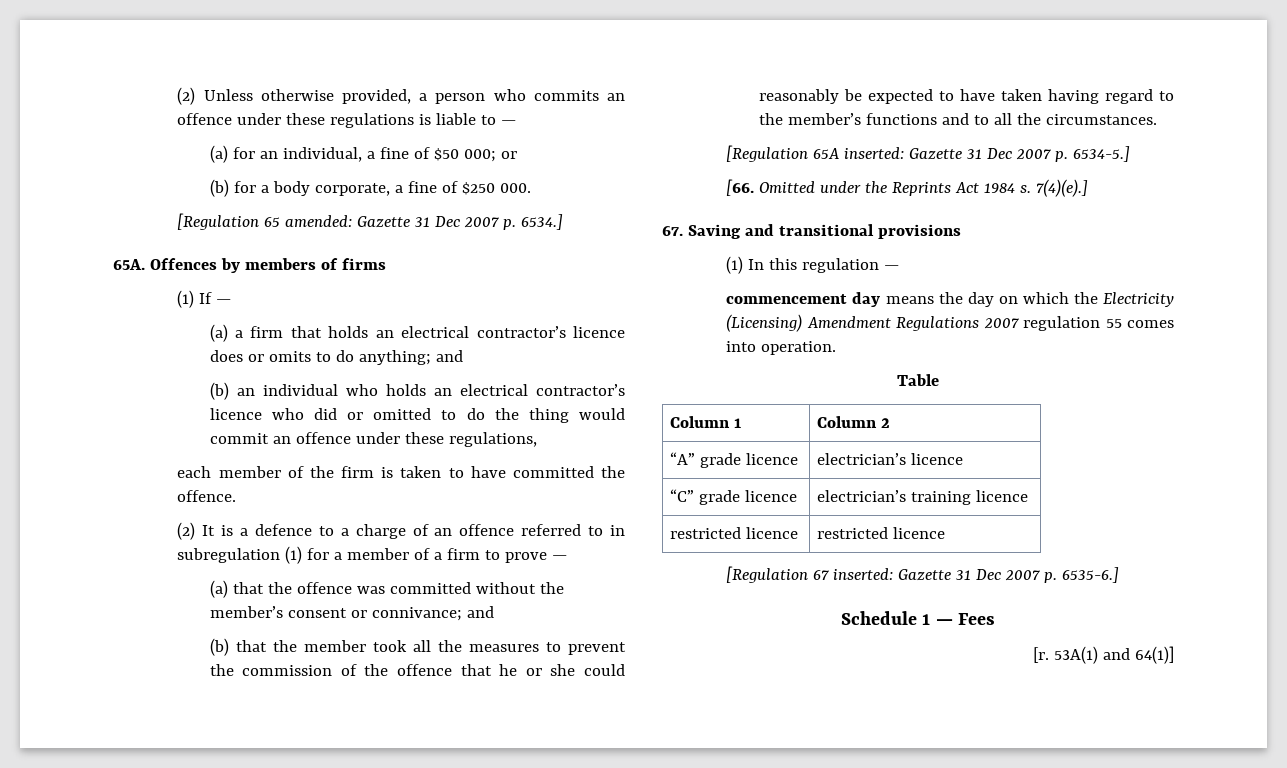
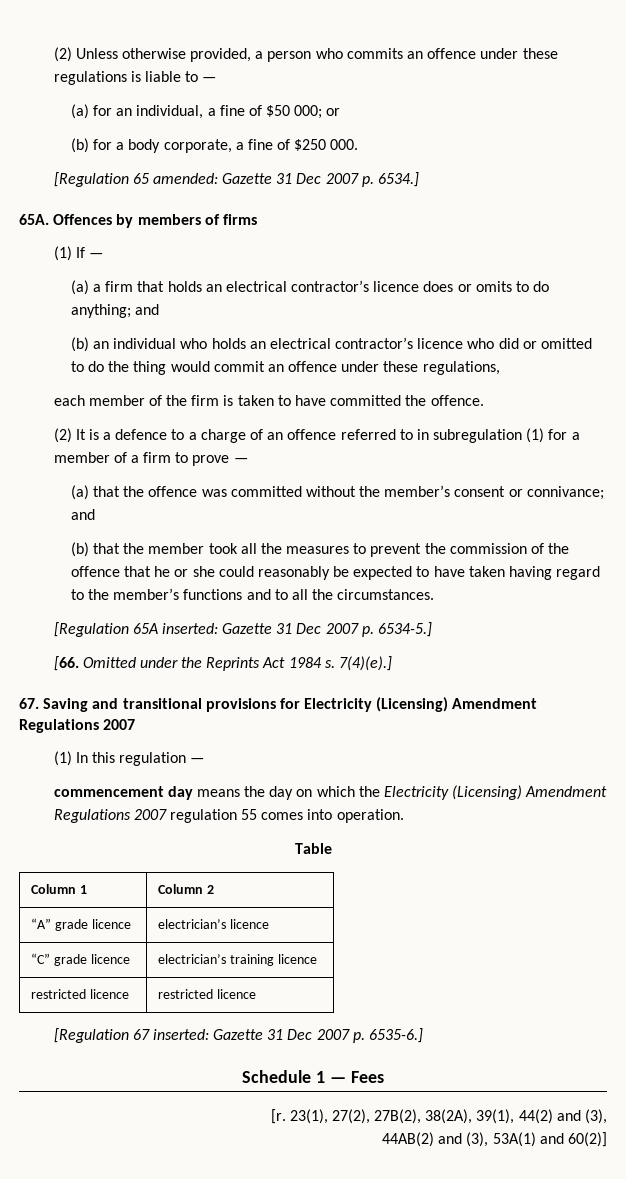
- 67. Saving and transitional provisions
+ 67. Saving and transitional provisions for Electricity (Licensing) Amendment Regulations 2007
- 53A(1) and 64(1)]
+ 23(1), 27(2), 27B(2), 38(2A), 39(1), 44(2) and (3),
+ 44AB(2) and (3), 53A(1) and 60(2)]

